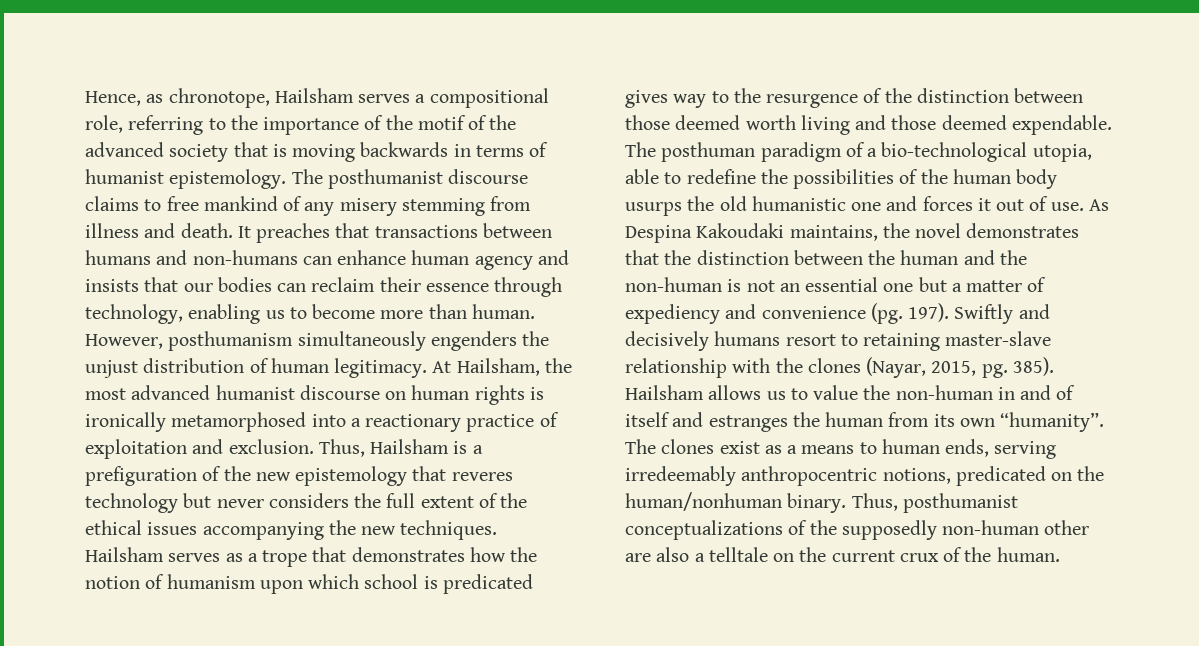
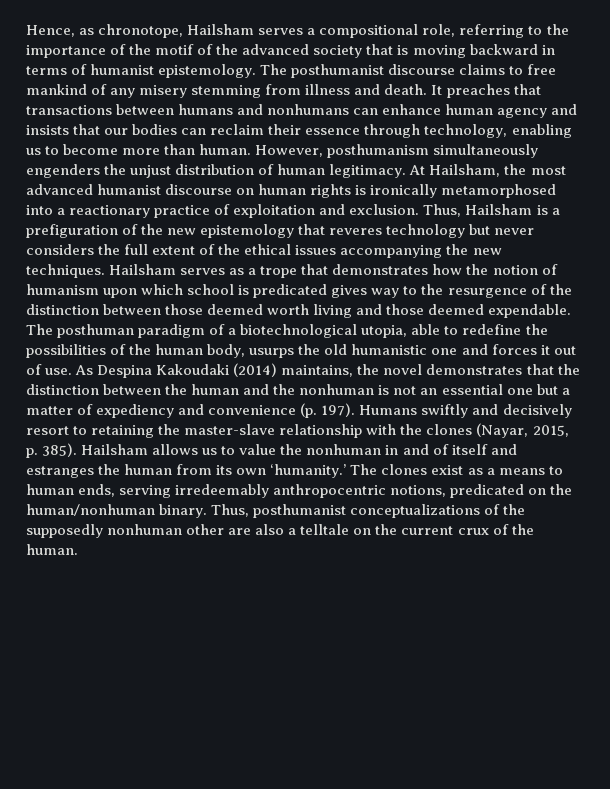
- Hence, as chronotope, Hailsham serves a compositional role, referring to the importance of the motif of the advanced society that is moving backwards in terms of humanist epistemology.
+ Hence, as chronotope, Hailsham serves a compositional role, referring to the importance of the motif of the advanced society that is moving backward in terms of humanist epistemology.
- It preaches that transactions between humans and non-humans can enhance human agency and insists that our bodies can reclaim their essence through technology, enabling us to become more than human.
+ It preaches that transactions between humans and nonhumans can enhance human agency and insists that our bodies can reclaim their essence through technology, enabling us to become more than human.
- The posthuman paradigm of a bio-technological utopia, able to redefine the possibilities of the human body usurps the old humanistic one and forces it out of use.
+ The posthuman paradigm of a biotechnological utopia, able to redefine the possibilities of the human body, usurps the old humanistic one and forces it out of use.
- As Despina Kakoudaki maintains, the novel demonstrates that the distinction between the human and the non-human is not an essential one but a matter of expediency and convenience (pg. 197). Swiftly and decisively humans resort to retaining master-slave relationship with the clones (Nayar, 2015, pg. 385).
+ As Despina Kakoudaki (2014) maintains, the novel demonstrates that the distinction between the human and the nonhuman is not an essential one but a matter of expediency and convenience (p. 197). Humans swiftly and decisively resort to retaining the master-slave relationship with the clones (Nayar, 2015, p. 385).
- Hailsham allows us to value the non-human in and of itself and estranges the human from its own “humanity”.
+ Hailsham allows us to value the nonhuman in and of itself and estranges the human from its own ‘humanity.’
- Thus, posthumanist conceptualizations of the supposedly non-human other are also a telltale on the current crux of the human.
+ Thus, posthumanist conceptualizations of the supposedly nonhuman other are also a telltale on the current crux of the human.

